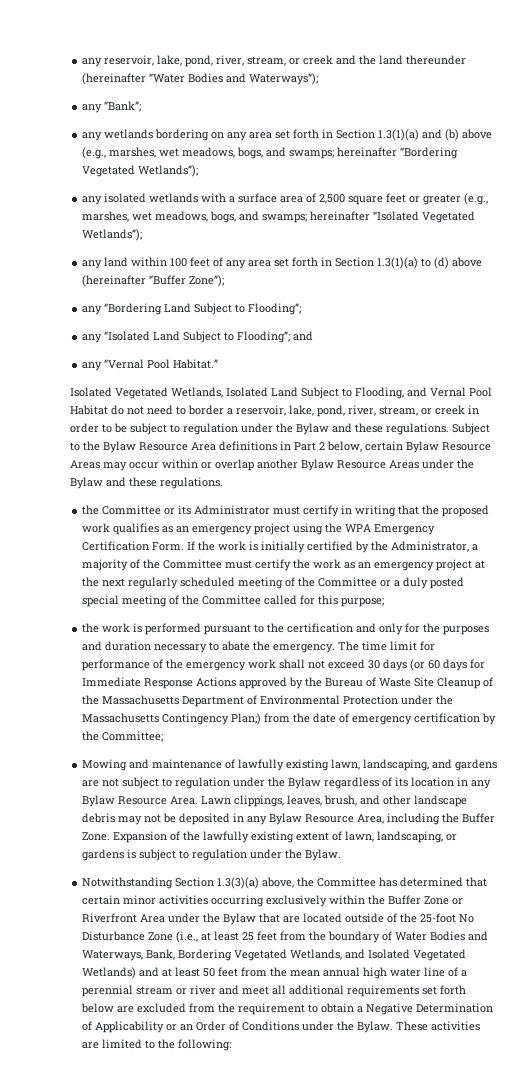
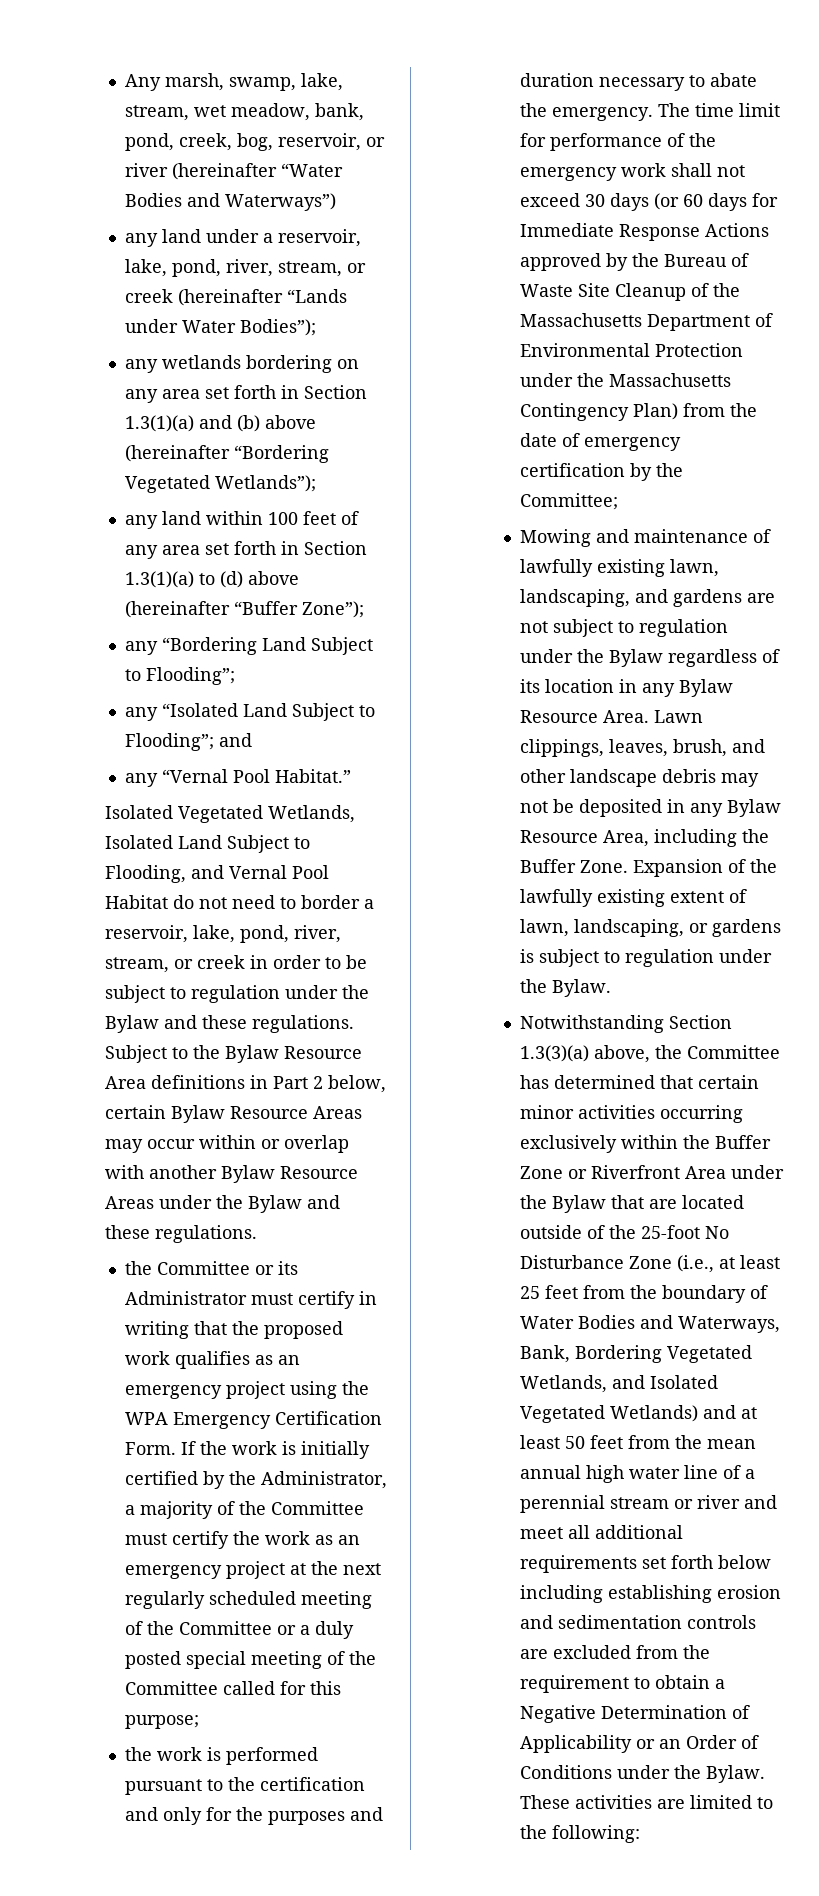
- any reservoir, lake, pond, river, stream, or creek and the land thereunder (hereinafter “Water Bodies and Waterways”);
- any “Bank”;
+ Any marsh, swamp, lake, stream, wet meadow, bank, pond, creek, bog, reservoir, or river (hereinafter “Water Bodies and Waterways”)
+ any land under a reservoir, lake, pond, river, stream, or creek (hereinafter “Lands under Water Bodies”);
- any wetlands bordering on any area set forth in Section 1.3(1)(a) and (b) above (e.g., marshes, wet meadows, bogs, and swamps; hereinafter “Bordering Vegetated Wetlands”);
- any isolated wetlands with a surface area of 2,500 square feet or greater (e.g., marshes, wet meadows, bogs, and swamps; hereinafter “Isolated Vegetated Wetlands”);
+ any wetlands bordering on any area set forth in Section 1.3(1)(a) and (b) above (hereinafter “Bordering Vegetated Wetlands”);
- Subject to the Bylaw Resource Area definitions in Part 2 below, certain Bylaw Resource Areas may occur within or overlap another Bylaw Resource Areas under the Bylaw and these regulations.
+ Subject to the Bylaw Resource Area definitions in Part 2 below, certain Bylaw Resource Areas may occur within or overlap with another Bylaw Resource Areas under the Bylaw and these regulations.
- The time limit for performance of the emergency work shall not exceed 30 days (or 60 days for Immediate Response Actions approved by the Bureau of Waste Site Cleanup of the Massachusetts Department of Environmental Protection under the Massachusetts Contingency Plan;) from the date of emergency certification by the Committee;
+ The time limit for performance of the emergency work shall not exceed 30 days (or 60 days for Immediate Response Actions approved by the Bureau of Waste Site Cleanup of the Massachusetts Department of Environmental Protection under the Massachusetts Contingency Plan) from the date of emergency certification by the Committee;
- Notwithstanding Section 1.3(3)(a) above, the Committee has determined that certain minor activities occurring exclusively within the Buffer Zone or Riverfront Area under the Bylaw that are located outside of the 25-foot No Disturbance Zone (i.e., at least 25 feet from the boundary of Water Bodies and Waterways, Bank, Bordering Vegetated Wetlands, and Isolated Vegetated Wetlands) and at least 50 feet from the mean annual high water line of a perennial stream or river and meet all additional requirements set forth below are excluded from the requirement to obtain a Negative Determination of Applicability or an Order of Conditions under the Bylaw.
+ Notwithstanding Section 1.3(3)(a) above, the Committee has determined that certain minor activities occurring exclusively within the Buffer Zone or Riverfront Area under the Bylaw that are located outside of the 25-foot No Disturbance Zone (i.e., at least 25 feet from the boundary of Water Bodies and Waterways, Bank, Bordering Vegetated Wetlands, and Isolated Vegetated Wetlands) and at least 50 feet from the mean annual high water line of a perennial stream or river and meet all additional requirements set forth below including establishing erosion and sedimentation controls are excluded from the requirement to obtain a Negative Determination of Applicability or an Order of Conditions under the Bylaw.

